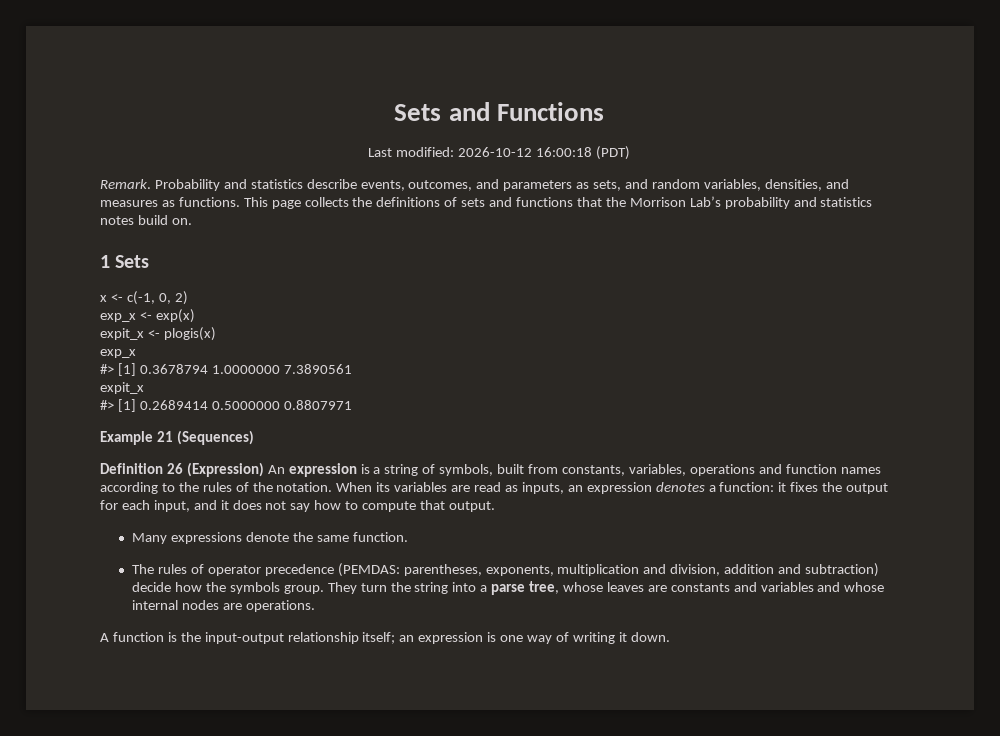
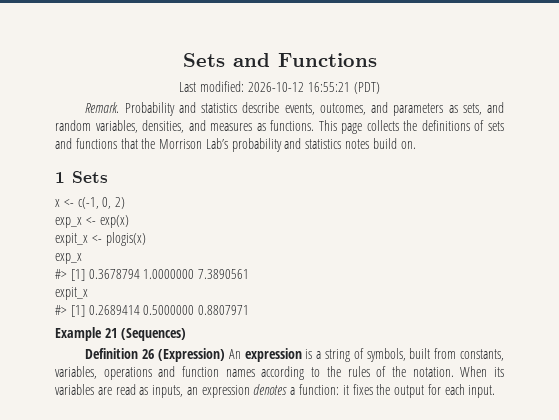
- Last modified: 2026-10-12 16:00:18 (PDT)
+ Last modified: 2026-10-12 16:55:21 (PDT)
- When its variables are read as inputs, an expression denotes a function: it fixes the output for each input, and it does not say how to compute that output.
- Many expressions denote the same function.
- The rules of operator precedence (PEMDAS: parentheses, exponents, multiplication and division, addition and subtraction) decide how the symbols group. They turn the string into a parse tree, whose leaves are constants and variables and whose internal nodes are operations.
- A function is the input-output relationship itself; an expression is one way of writing it down.
+ When its variables are read as inputs, an expression denotes a function: it fixes the output for each input.

